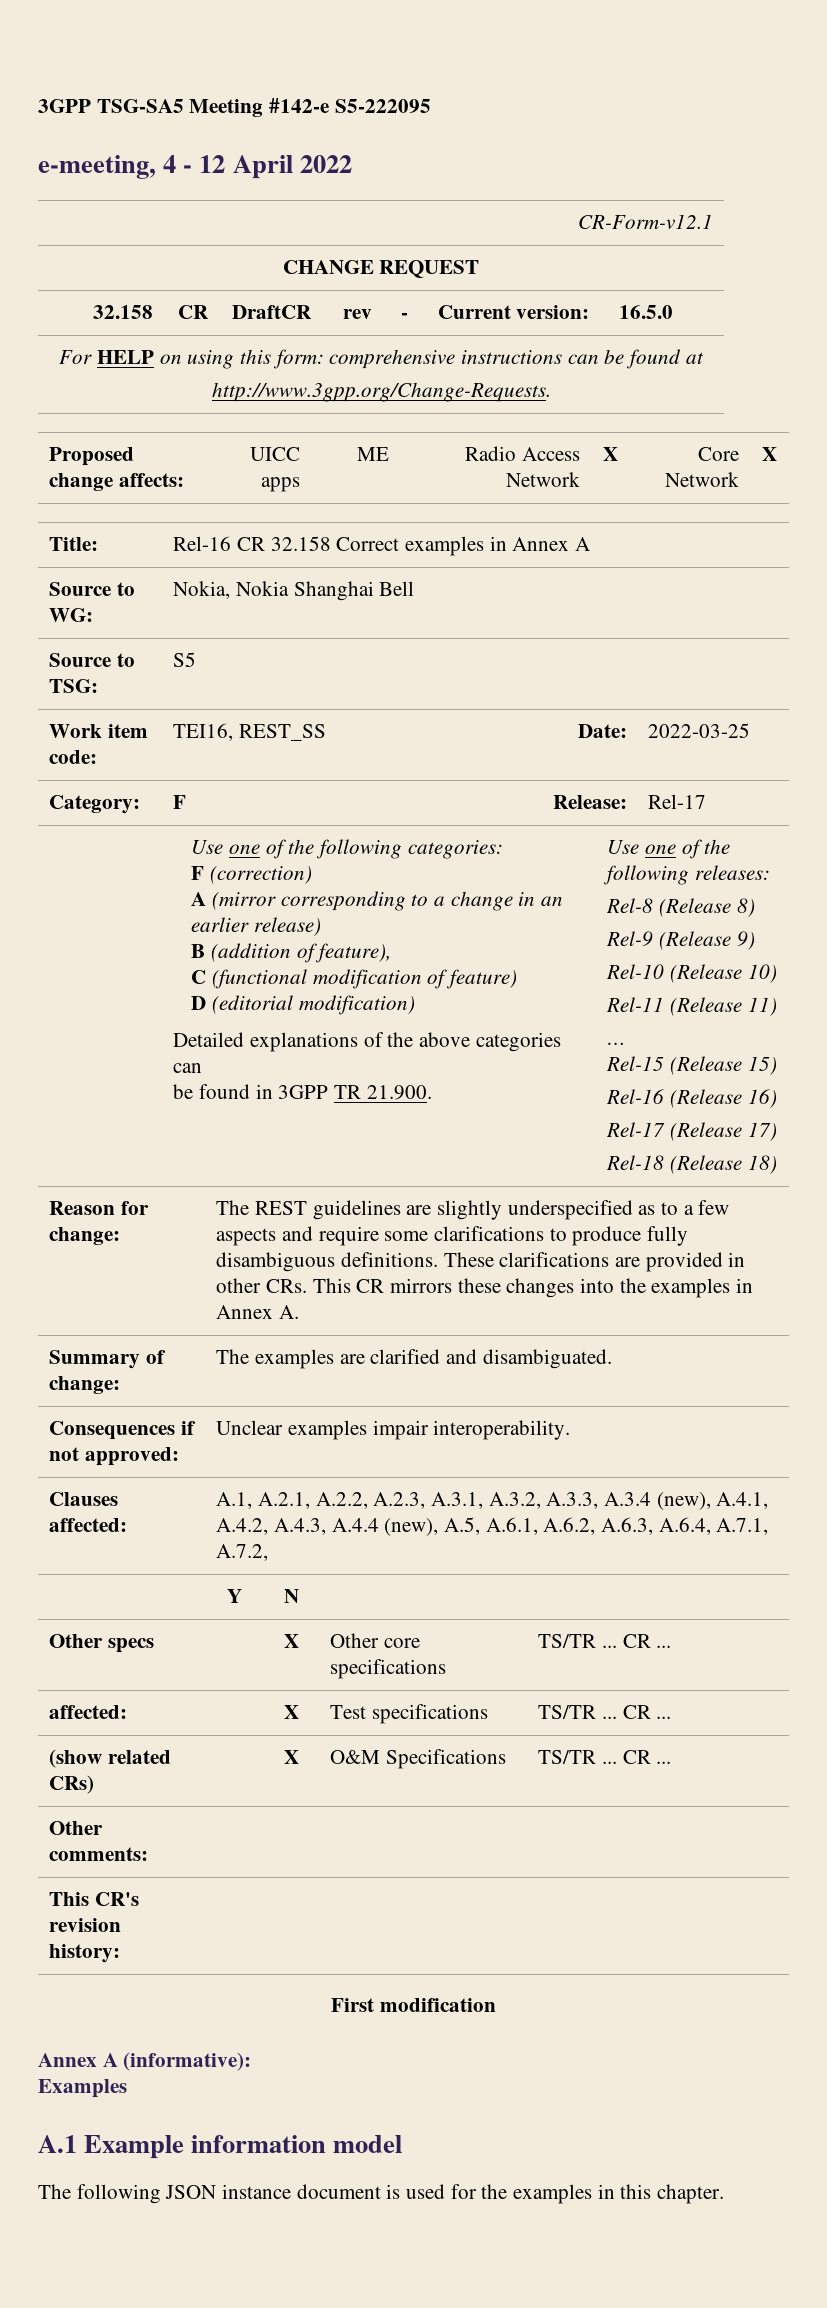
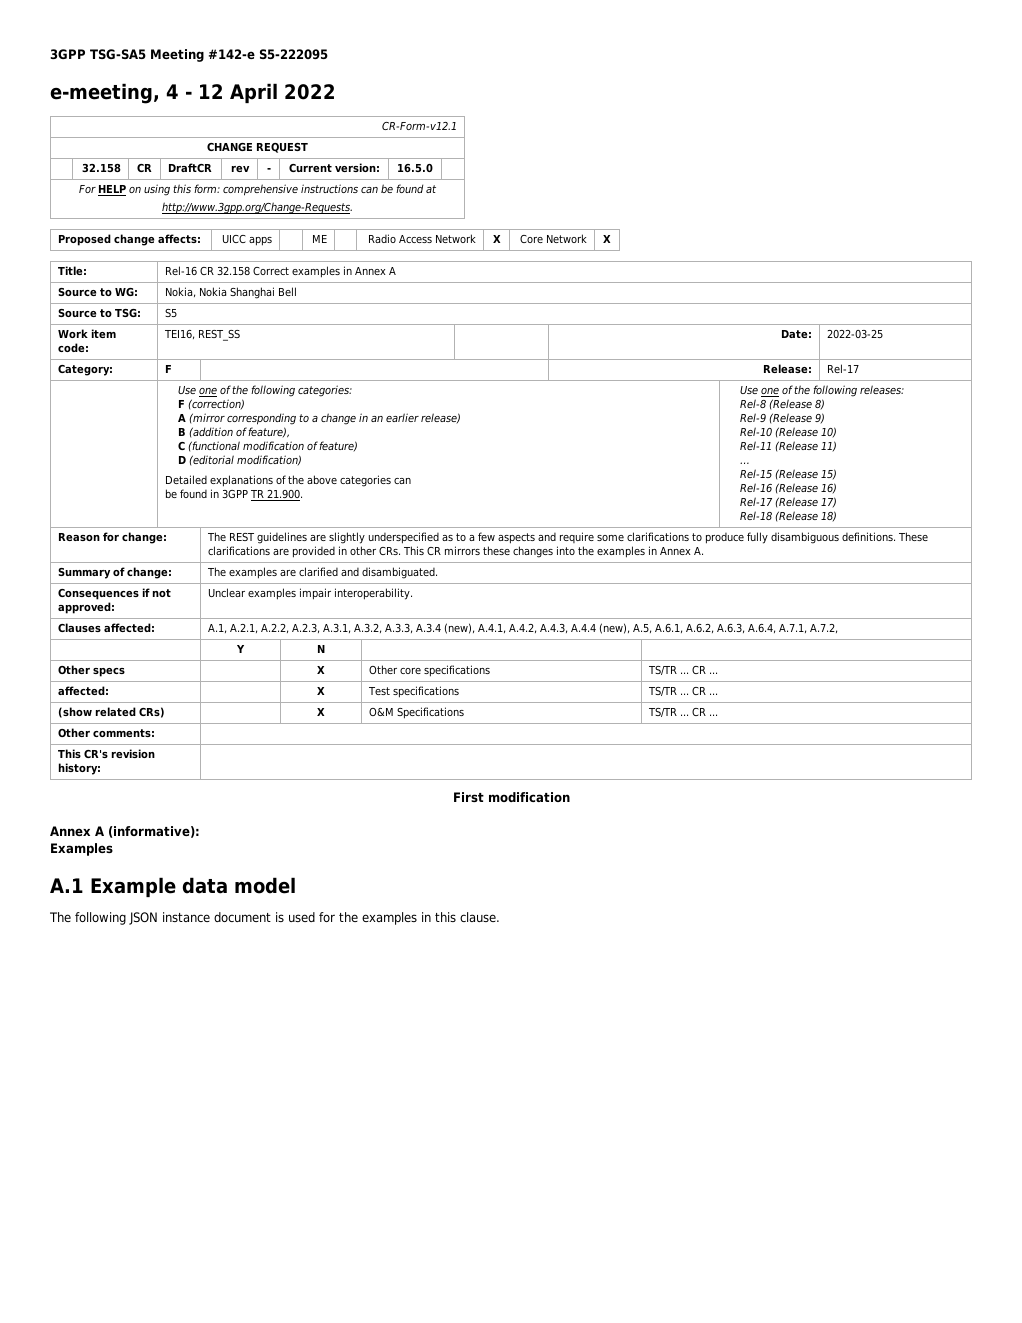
- A.1 Example information model
+ A.1 Example data model
- The following JSON instance document is used for the examples in this chapter.
+ The following JSON instance document is used for the examples in this clause.

